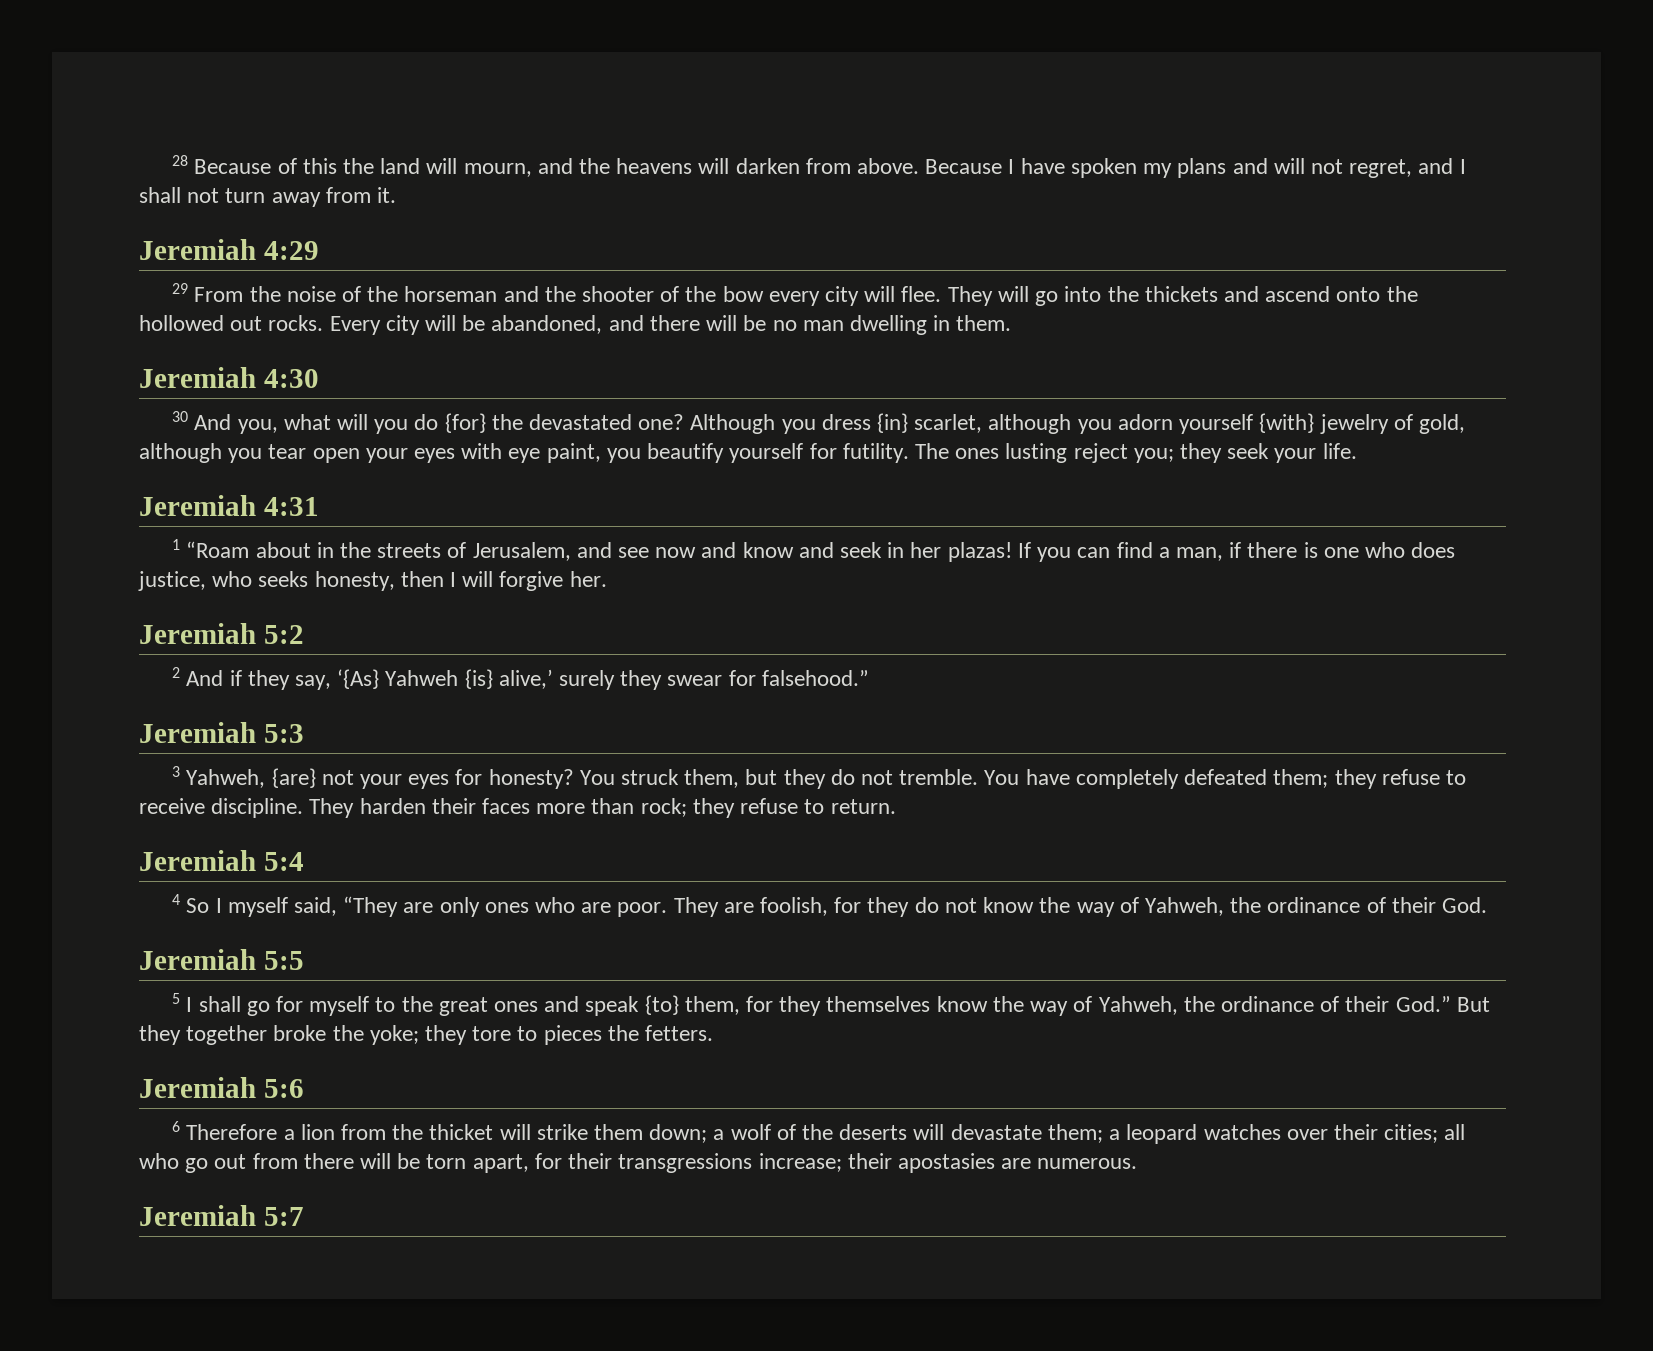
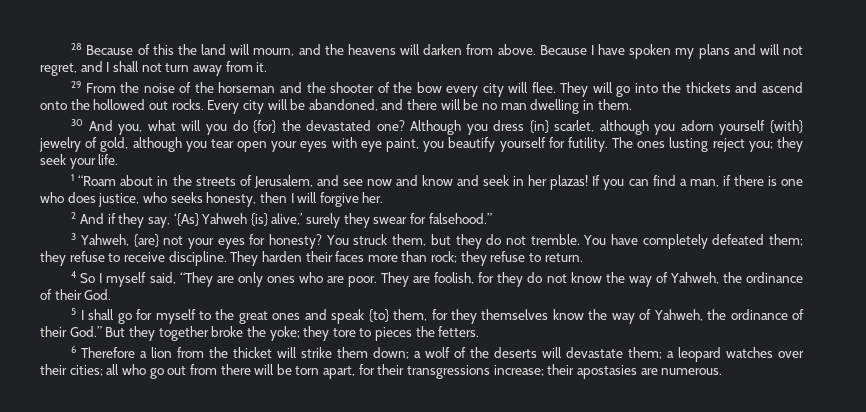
- Jeremiah 4:29
- Jeremiah 4:30
- Jeremiah 4:31
- Jeremiah 5:2
- Jeremiah 5:3
- Jeremiah 5:4
- Jeremiah 5:5
- Jeremiah 5:6
- Jeremiah 5:7

